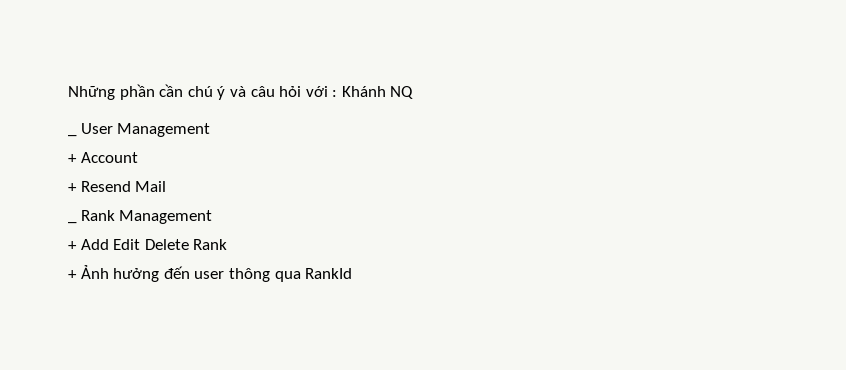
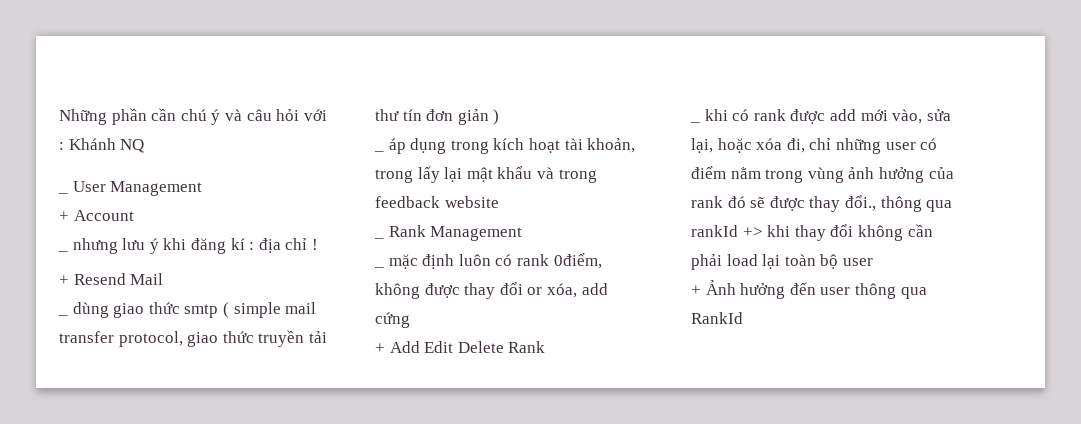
+ _ nhưng lưu ý khi đăng kí : địa chỉ !
  + Resend Mail
+ _ dùng giao thức smtp ( simple mail transfer protocol, giao thức truyền tải thư tín đơn giản )
+ _ áp dụng trong kích hoạt tài khoản, trong lấy lại mật khẩu và trong feedback website
  _ Rank Management
+ _ mặc định luôn có rank 0điểm, không được thay đổi or xóa, add cứng
+ _ khi có rank được add mới vào, sửa lại, hoặc xóa đi, chỉ những user có điểm nằm trong vùng ảnh hưởng của rank đó sẽ được thay đổi., thông qua rankId +> khi thay đổi không cần phải load lại toàn bộ user

